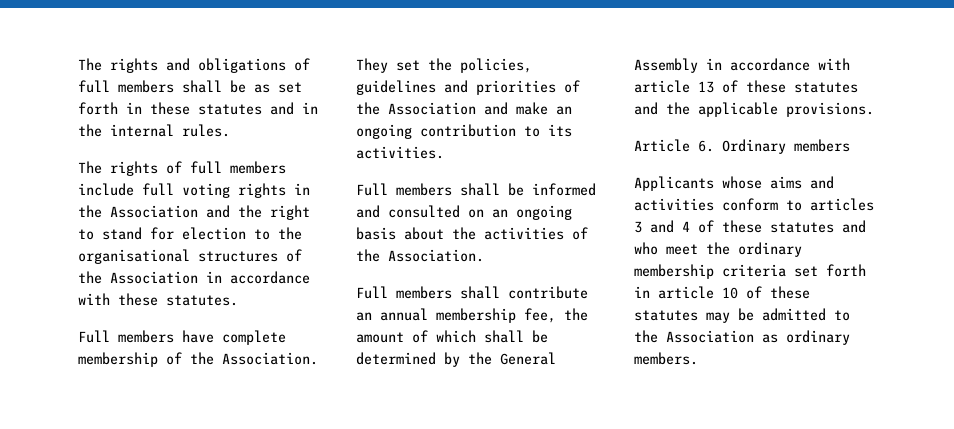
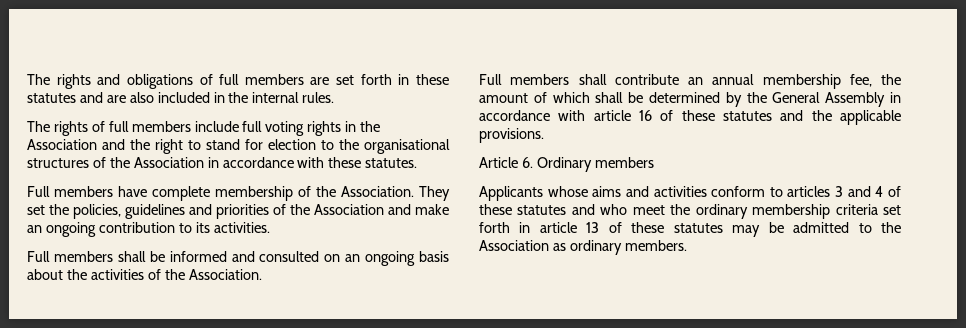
- The rights and obligations of full members shall be as set forth in these statutes and in the internal rules.
+ The rights and obligations of full members are set forth in these statutes and are also included in the internal rules.
- Full members shall contribute an annual membership fee, the amount of which shall be determined by the General Assembly in accordance with article 13 of these statutes and the applicable provisions.
+ Full members shall contribute an annual membership fee, the amount of which shall be determined by the General Assembly in accordance with article 16 of these statutes and the applicable provisions.
- Applicants whose aims and activities conform to articles 3 and 4 of these statutes and who meet the ordinary membership criteria set forth in article 10 of these statutes may be admitted to the Association as ordinary members.
+ Applicants whose aims and activities conform to articles 3 and 4 of these statutes and who meet the ordinary membership criteria set forth in article 13 of these statutes may be admitted to the Association as ordinary members.

